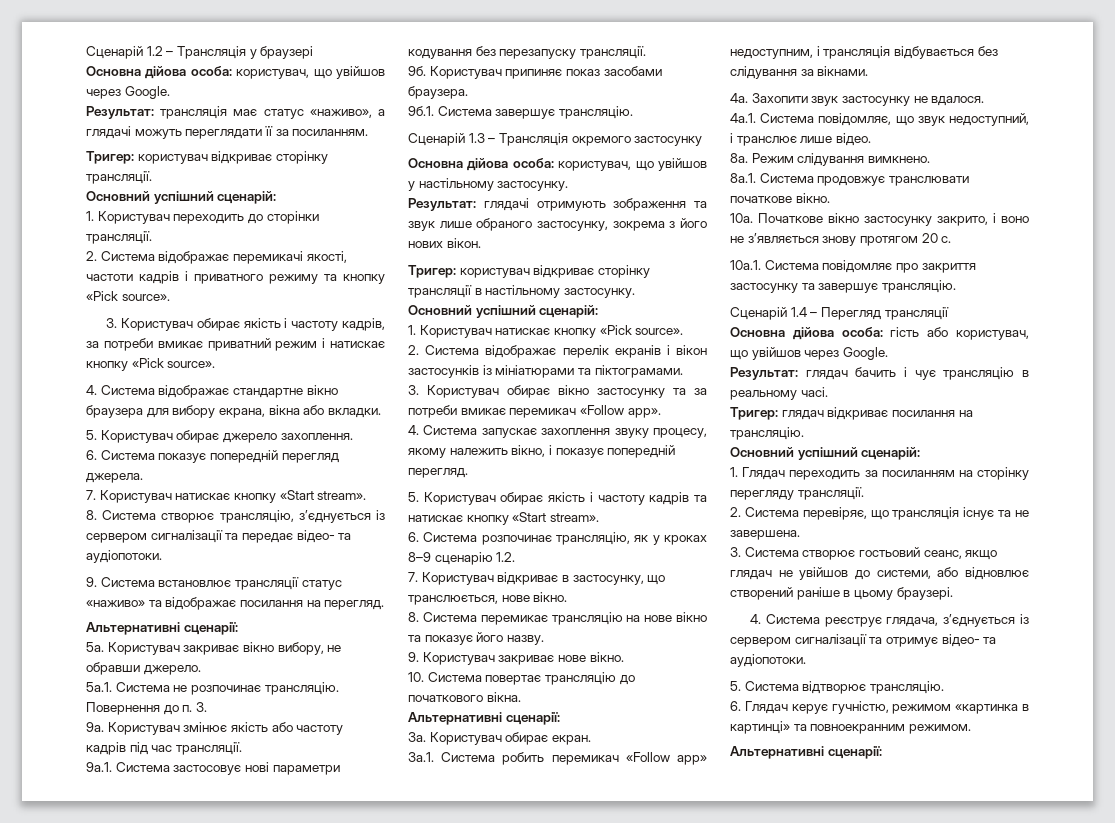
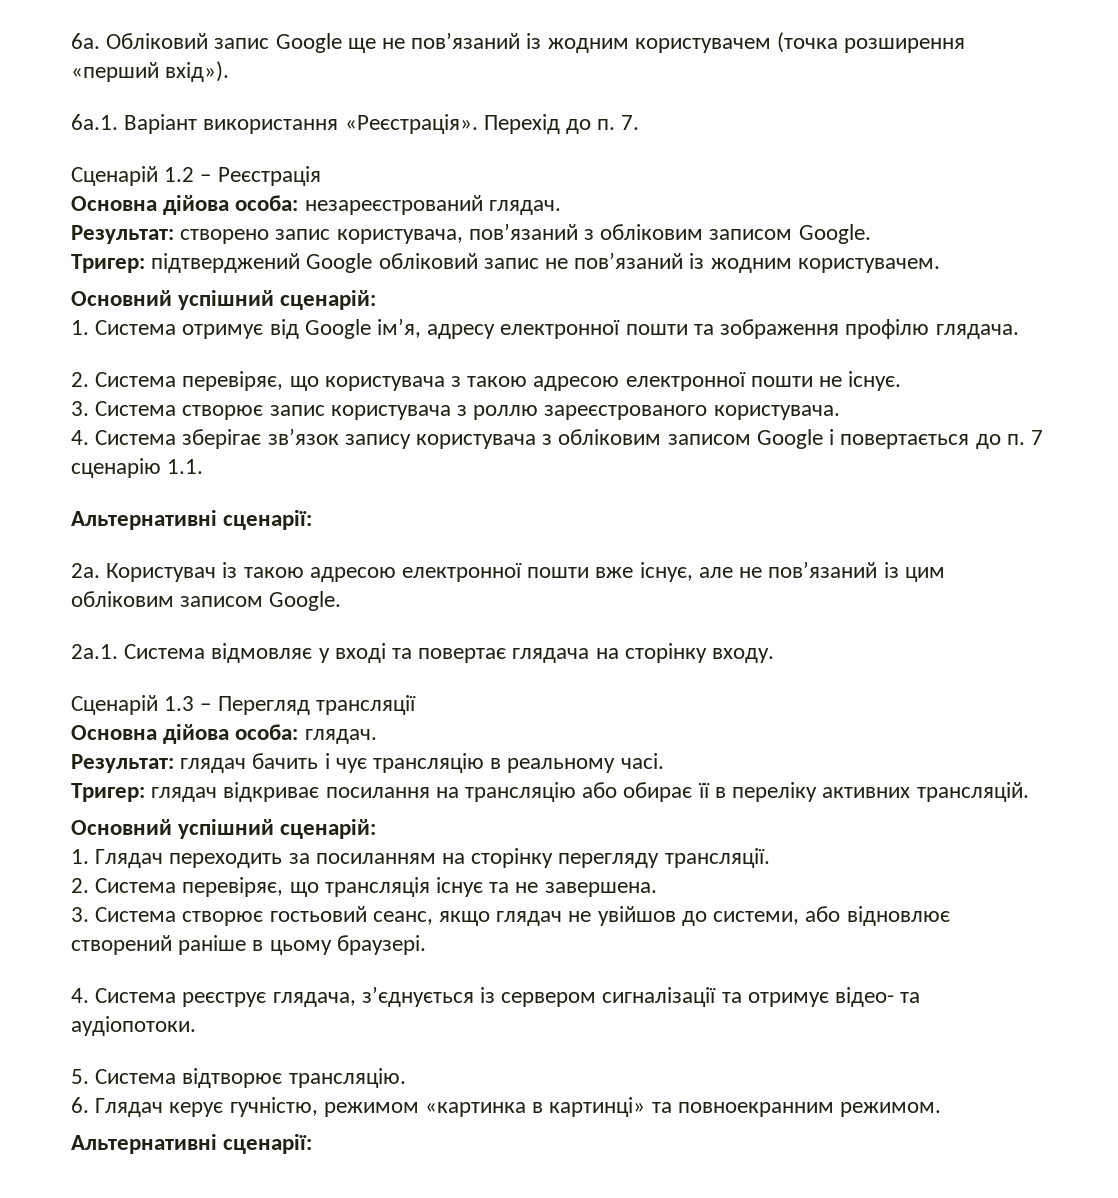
- Сценарій 1.2 – Трансляція у браузері
- Основна дійова особа: користувач, що увійшов через Google.
- Результат: трансляція має статус «наживо», а глядачі можуть переглядати її за посиланням.
- Тригер: користувач відкриває сторінку трансляції.
+ 6а. Обліковий запис Google ще не пов’язаний із жодним користувачем (точка розширення «перший вхід»).
+ 6а.1. Варіант використання «Реєстрація». Перехід до п. 7.
+ Сценарій 1.2 – Реєстрація
+ Основна дійова особа: незареєстрований глядач.
+ Результат: створено запис користувача, пов’язаний з обліковим записом Google.
+ Тригер: підтверджений Google обліковий запис не пов’язаний із жодним користувачем.
  Основний успішний сценарій:
- 1. Користувач переходить до сторінки трансляції.
- 2. Система відображає перемикачі якості, частоти кадрів і приватного режиму та кнопку «Pick source».
- 3. Користувач обирає якість і частоту кадрів, за потреби вмикає приватний режим і натискає кнопку «Pick source».
- 4. Система відображає стандартне вікно браузера для вибору екрана, вікна або вкладки.
- 5. Користувач обирає джерело захоплення.
- 6. Система показує попередній перегляд джерела.
- 7. Користувач натискає кнопку «Start stream».
- 8. Система створює трансляцію, з’єднується із сервером сигналізації та передає відео- та аудіопотоки.
- 9. Система встановлює трансляції статус «наживо» та відображає посилання на перегляд.
+ 1. Система отримує від Google ім’я, адресу електронної пошти та зображення профілю глядача.
+ 2. Система перевіряє, що користувача з такою адресою електронної пошти не існує.
+ 3. Система створює запис користувача з роллю зареєстрованого користувача.
+ 4. Система зберігає зв’язок запису користувача з обліковим записом Google і повертається до п. 7 сценарію 1.1.
  Альтернативні сценарії:
- 5а. Користувач закриває вікно вибору, не обравши джерело.
- 5а.1. Система не розпочинає трансляцію. Повернення до п. 3.
- 9а. Користувач змінює якість або частоту кадрів під час трансляції.
- 9а.1. Система застосовує нові параметри кодування без перезапуску трансляції.
- 9б. Користувач припиняє показ засобами браузера.
- 9б.1. Система завершує трансляцію.
- Сценарій 1.3 – Трансляція окремого застосунку
- Основна дійова особа: користувач, що увійшов у настільному застосунку.
- Результат: глядачі отримують зображення та звук лише обраного застосунку, зокрема з його нових вікон.
- Тригер: користувач відкриває сторінку трансляції в настільному застосунку.
- Основний успішний сценарій:
- 1. Користувач натискає кнопку «Pick source».
- 2. Система відображає перелік екранів і вікон застосунків із мініатюрами та піктограмами.
- 3. Користувач обирає вікно застосунку та за потреби вмикає перемикач «Follow app».
- 4. Система запускає захоплення звуку процесу, якому належить вікно, і показує попередній перегляд.
- 5. Користувач обирає якість і частоту кадрів та натискає кнопку «Start stream».
- 6. Система розпочинає трансляцію, як у кроках 8–9 сценарію 1.2.
- 7. Користувач відкриває в застосунку, що транслюється, нове вікно.
- 8. Система перемикає трансляцію на нове вікно та показує його назву.
- 9. Користувач закриває нове вікно.
- 10. Система повертає трансляцію до початкового вікна.
- Альтернативні сценарії:
- 3а. Користувач обирає екран.
- 3а.1. Система робить перемикач «Follow app» недоступним, і трансляція відбувається без слідування за вікнами.
- 4а. Захопити звук застосунку не вдалося.
- 4а.1. Система повідомляє, що звук недоступний, і транслює лише відео.
- 8а. Режим слідування вимкнено.
- 8а.1. Система продовжує транслювати початкове вікно.
- 10а. Початкове вікно застосунку закрито, і воно не з’являється знову протягом 20 с.
- 10а.1. Система повідомляє про закриття застосунку та завершує трансляцію.
- Сценарій 1.4 – Перегляд трансляції
+ 2а. Користувач із такою адресою електронної пошти вже існує, але не пов’язаний із цим обліковим записом Google.
+ 2а.1. Система відмовляє у вході та повертає глядача на сторінку входу.
+ Сценарій 1.3 – Перегляд трансляції
- Основна дійова особа: гість або користувач, що увійшов через Google.
+ Основна дійова особа: глядач.
- Тригер: глядач відкриває посилання на трансляцію.
+ Тригер: глядач відкриває посилання на трансляцію або обирає її в переліку активних трансляцій.

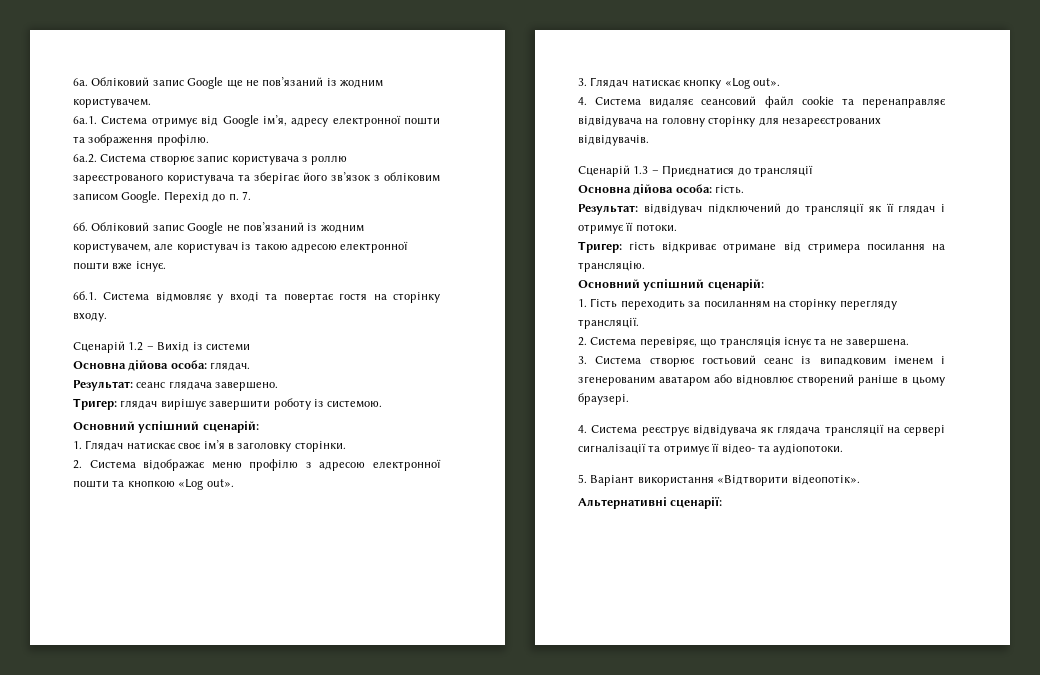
- Обліковий запис Google ще не пов’язаний із жодним користувачем (точка розширення «перший вхід»).
- 6а.1. Варіант використання «Реєстрація». Перехід до п. 7.
- Сценарій 1.2 – Реєстрація
- Основна дійова особа: незареєстрований глядач.
- Результат: створено запис користувача, пов’язаний з обліковим записом Google.
- Тригер: підтверджений Google обліковий запис не пов’язаний із жодним користувачем.
- Основний успішний сценарій:
- 1. Система отримує від Google ім’я, адресу електронної пошти та зображення профілю глядача.
- 2. Система перевіряє, що користувача з такою адресою електронної пошти не існує.
- 3. Система створює запис користувача з роллю зареєстрованого користувача.
- 4. Система зберігає зв’язок запису користувача з обліковим записом Google і повертається до п. 7 сценарію 1.1.
- Альтернативні сценарії:
- 2а. Користувач із такою адресою електронної пошти вже існує, але не пов’язаний із цим обліковим записом Google.
- 2а.1. Система відмовляє у вході та повертає глядача на сторінку входу.
+ Обліковий запис Google ще не пов’язаний із жодним користувачем.
+ 6а.1. Система отримує від Google ім’я, адресу електронної пошти та зображення профілю.
+ 6а.2. Система створює запис користувача з роллю зареєстрованого користувача та зберігає його зв’язок з обліковим записом Google. Перехід до п. 7.
+ 6б. Обліковий запис Google не пов’язаний із жодним користувачем, але користувач із такою адресою електронної пошти вже існує.
+ 6б.1. Система відмовляє у вході та повертає гостя на сторінку входу.
- Сценарій 1.3 – Перегляд трансляції
+ Сценарій 1.2 – Вихід із системи
- Результат: глядач бачить і чує трансляцію в реальному часі.
- Тригер: глядач відкриває посилання на трансляцію або обирає її в переліку активних трансляцій.
+ Результат: сеанс глядача завершено.
+ Тригер: глядач вирішує завершити роботу із системою.
- 1. Глядач переходить за посиланням на сторінку перегляду трансляції.
+ 1. Глядач натискає своє ім’я в заголовку сторінки.
+ 2. Система відображає меню профілю з адресою електронної пошти та кнопкою «Log out».
+ 3. Глядач натискає кнопку «Log out».
+ 4. Система видаляє сеансовий файл cookie та перенаправляє відвідувача на головну сторінку для незареєстрованих відвідувачів.
+ Сценарій 1.3 – Приєднатися до трансляції
+ Основна дійова особа: гість.
+ Результат: відвідувач підключений до трансляції як її глядач і отримує її потоки.
+ Тригер: гість відкриває отримане від стримера посилання на трансляцію.
+ Основний успішний сценарій:
+ 1. Гість переходить за посиланням на сторінку перегляду трансляції.
- 3. Система створює гостьовий сеанс, якщо глядач не увійшов до системи, або відновлює створений раніше в цьому браузері.
+ 3. Система створює гостьовий сеанс із випадковим іменем і згенерованим аватаром або відновлює створений раніше в цьому браузері.
- 4. Система реєструє глядача, з’єднується із сервером сигналізації та отримує відео- та аудіопотоки.
+ 4. Система реєструє відвідувача як глядача трансляції на сервері сигналізації та отримує її відео- та аудіопотоки.
- 5. Система відтворює трансляцію.
- 6. Глядач керує гучністю, режимом «картинка в картинці» та повноекранним режимом.
+ 5. Варіант використання «Відтворити відеопотік».

